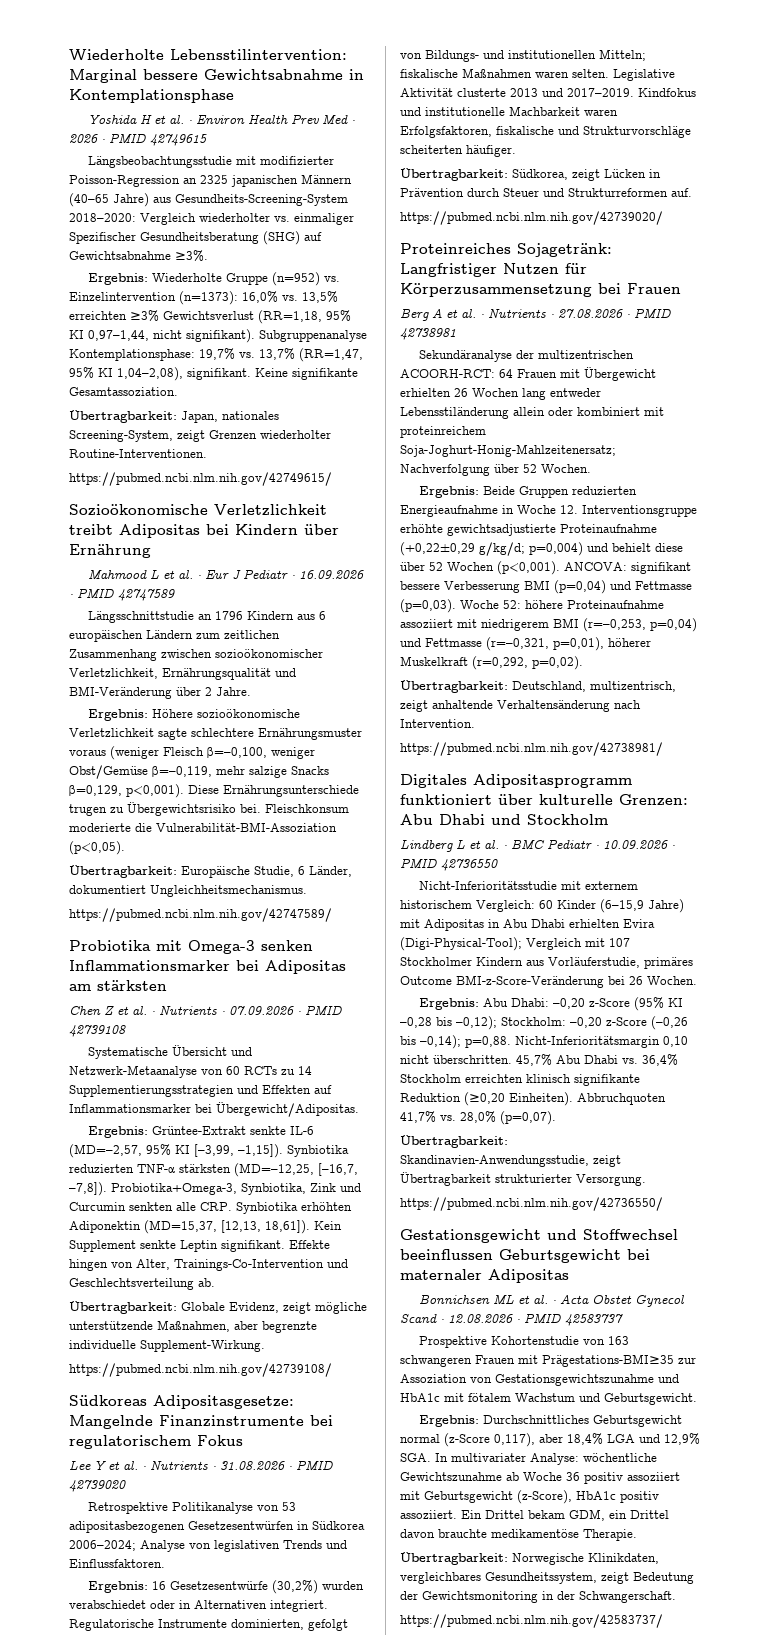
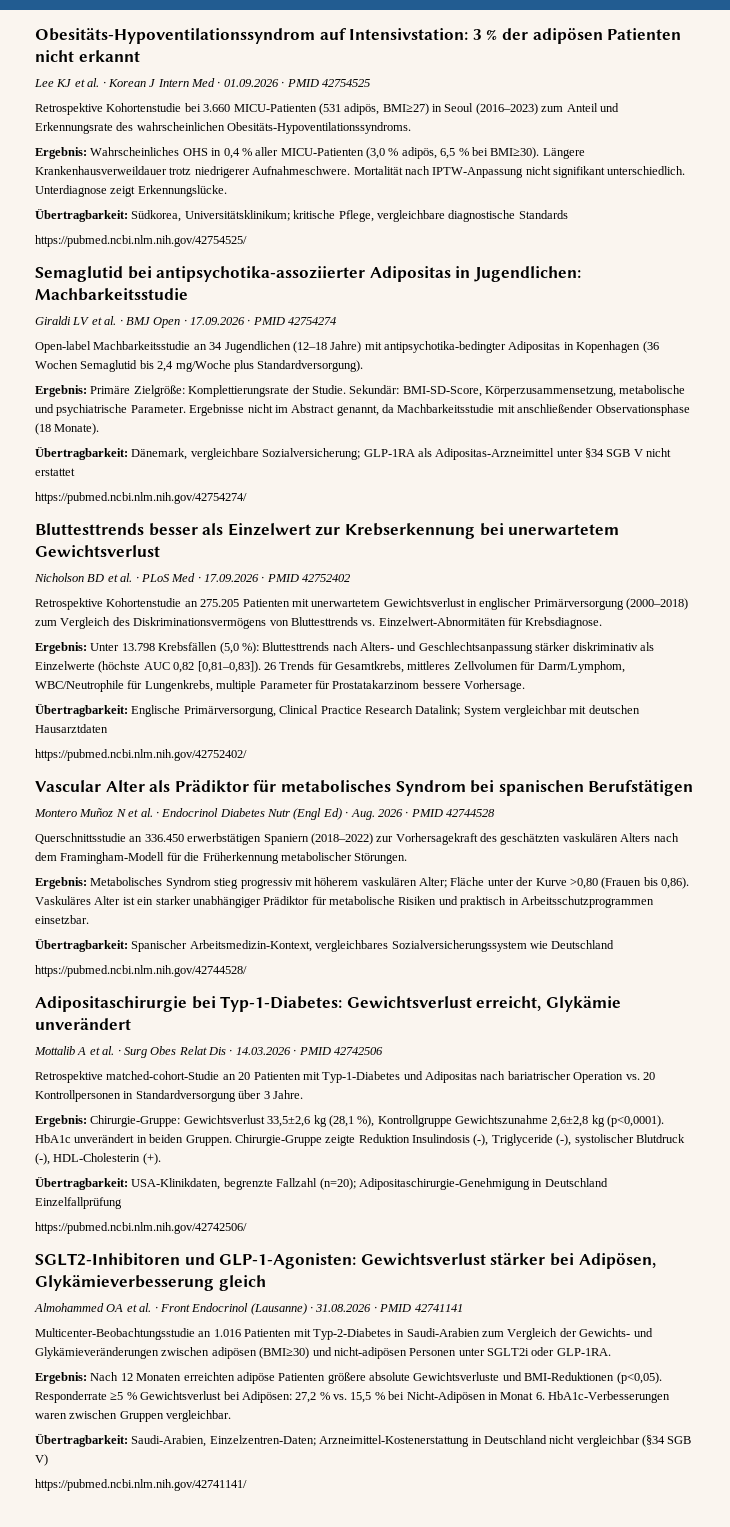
- Wiederholte Lebensstilintervention: Marginal bessere Gewichtsabnahme in Kontemplationsphase
- Yoshida H et al. · Environ Health Prev Med · 2026 · PMID 42749615
- Längsbeobachtungsstudie mit modifizierter Poisson-Regression an 2325 japanischen Männern (40–65 Jahre) aus Gesundheits-Screening-System 2018–2020: Vergleich wiederholter vs. einmaliger Spezifischer Gesundheitsberatung (SHG) auf Gewichtsabnahme ≥3%.
- Ergebnis: Wiederholte Gruppe (n=952) vs. Einzelintervention (n=1373): 16,0% vs. 13,5% erreichten ≥3% Gewichtsverlust (RR=1,18, 95% KI 0,97–1,44, nicht signifikant). Subgruppenanalyse Kontemplationsphase: 19,7% vs. 13,7% (RR=1,47, 95% KI 1,04–2,08), signifikant. Keine signifikante Gesamtassoziation.
- Übertragbarkeit: Japan, nationales Screening-System, zeigt Grenzen wiederholter Routine-Interventionen.
- https://pubmed.ncbi.nlm.nih.gov/42749615/
- Sozioökonomische Verletzlichkeit treibt Adipositas bei Kindern über Ernährung
- Mahmood L et al. · Eur J Pediatr · 16.09.2026 · PMID 42747589
- Längsschnittstudie an 1796 Kindern aus 6 europäischen Ländern zum zeitlichen Zusammenhang zwischen sozioökonomischer Verletzlichkeit, Ernährungsqualität und BMI-Veränderung über 2 Jahre.
- Ergebnis: Höhere sozioökonomische Verletzlichkeit sagte schlechtere Ernährungsmuster voraus (weniger Fleisch β=–0,100, weniger Obst/Gemüse β=–0,119, mehr salzige Snacks β=0,129, p<0,001). Diese Ernährungsunterschiede trugen zu Übergewichtsrisiko bei. Fleischkonsum moderierte die Vulnerabilität-BMI-Assoziation (p<0,05).
- Übertragbarkeit: Europäische Studie, 6 Länder, dokumentiert Ungleichheitsmechanismus.
- https://pubmed.ncbi.nlm.nih.gov/42747589/
- Probiotika mit Omega-3 senken Inflammationsmarker bei Adipositas am stärksten
- Chen Z et al. · Nutrients · 07.09.2026 · PMID 42739108
- Systematische Übersicht und Netzwerk-Metaanalyse von 60 RCTs zu 14 Supplementierungsstrategien und Effekten auf Inflammationsmarker bei Übergewicht/Adipositas.
- Ergebnis: Grüntee-Extrakt senkte IL-6 (MD=–2,57, 95% KI [–3,99, –1,15]). Synbiotika reduzierten TNF-α stärksten (MD=–12,25, [–16,7, –7,8]). Probiotika+Omega-3, Synbiotika, Zink und Curcumin senkten alle CRP. Synbiotika erhöhten Adiponektin (MD=15,37, [12,13, 18,61]). Kein Supplement senkte Leptin signifikant. Effekte hingen von Alter, Trainings-Co-Intervention und Geschlechtsverteilung ab.
- Übertragbarkeit: Globale Evidenz, zeigt mögliche unterstützende Maßnahmen, aber begrenzte individuelle Supplement-Wirkung.
- https://pubmed.ncbi.nlm.nih.gov/42739108/
- Südkoreas Adipositasgesetze: Mangelnde Finanzinstrumente bei regulatorischem Fokus
- Lee Y et al. · Nutrients · 31.08.2026 · PMID 42739020
- Retrospektive Politikanalyse von 53 adipositasbezogenen Gesetzesentwürfen in Südkorea 2006–2024; Analyse von legislativen Trends und Einflussfaktoren.
- Ergebnis: 16 Gesetzesentwürfe (30,2%) wurden verabschiedet oder in Alternativen integriert. Regulatorische Instrumente dominierten, gefolgt von Bildungs- und institutionellen Mitteln; fiskalische Maßnahmen waren selten. Legislative Aktivität clusterte 2013 und 2017–2019. Kindfokus und institutionelle Machbarkeit waren Erfolgsfaktoren, fiskalische und Strukturvorschläge scheiterten häufiger.
- Übertragbarkeit: Südkorea, zeigt Lücken in Prävention durch Steuer und Strukturreformen auf.
- https://pubmed.ncbi.nlm.nih.gov/42739020/
- Proteinreiches Sojagetränk: Langfristiger Nutzen für Körperzusammensetzung bei Frauen
- Berg A et al. · Nutrients · 27.08.2026 · PMID 42738981
- Sekundäranalyse der multizentrischen ACOORH-RCT: 64 Frauen mit Übergewicht erhielten 26 Wochen lang entweder Lebensstiländerung allein oder kombiniert mit proteinreichem Soja-Joghurt-Honig-Mahlzeitenersatz; Nachverfolgung über 52 Wochen.
- Ergebnis: Beide Gruppen reduzierten Energieaufnahme in Woche 12. Interventionsgruppe erhöhte gewichtsadjustierte Proteinaufnahme (+0,22±0,29 g/kg/d; p=0,004) und behielt diese über 52 Wochen (p<0,001). ANCOVA: signifikant bessere Verbesserung BMI (p=0,04) und Fettmasse (p=0,03). Woche 52: höhere Proteinaufnahme assoziiert mit niedrigerem BMI (r=–0,253, p=0,04) und Fettmasse (r=–0,321, p=0,01), höherer Muskelkraft (r=0,292, p=0,02).
- Übertragbarkeit: Deutschland, multizentrisch, zeigt anhaltende Verhaltensänderung nach Intervention.
- https://pubmed.ncbi.nlm.nih.gov/42738981/
- Digitales Adipositasprogramm funktioniert über kulturelle Grenzen: Abu Dhabi und Stockholm
- Lindberg L et al. · BMC Pediatr · 10.09.2026 · PMID 42736550
- Nicht-Inferioritätsstudie mit externem historischem Vergleich: 60 Kinder (6–15,9 Jahre) mit Adipositas in Abu Dhabi erhielten Evira (Digi-Physical-Tool); Vergleich mit 107 Stockholmer Kindern aus Vorläuferstudie, primäres Outcome BMI-z-Score-Veränderung bei 26 Wochen.
- Ergebnis: Abu Dhabi: –0,20 z-Score (95% KI –0,28 bis –0,12); Stockholm: –0,20 z-Score (–0,26 bis –0,14); p=0,88. Nicht-Inferioritätsmargin 0,10 nicht überschritten. 45,7% Abu Dhabi vs. 36,4% Stockholm erreichten klinisch signifikante Reduktion (≥0,20 Einheiten). Abbruchquoten 41,7% vs. 28,0% (p=0,07).
- Übertragbarkeit: Skandinavien-Anwendungsstudie, zeigt Übertragbarkeit strukturierter Versorgung.
- https://pubmed.ncbi.nlm.nih.gov/42736550/
- Gestationsgewicht und Stoffwechsel beeinflussen Geburtsgewicht bei maternaler Adipositas
- Bonnichsen ML et al. · Acta Obstet Gynecol Scand · 12.08.2026 · PMID 42583737
- Prospektive Kohortenstudie von 163 schwangeren Frauen mit Prägestations-BMI≥35 zur Assoziation von Gestationsgewichtszunahme und HbA1c mit fötalem Wachstum und Geburtsgewicht.
- Ergebnis: Durchschnittliches Geburtsgewicht normal (z-Score 0,117), aber 18,4% LGA und 12,9% SGA. In multivariater Analyse: wöchentliche Gewichtszunahme ab Woche 36 positiv assoziiert mit Geburtsgewicht (z-Score), HbA1c positiv assoziiert. Ein Drittel bekam GDM, ein Drittel davon brauchte medikamentöse Therapie.
- Übertragbarkeit: Norwegische Klinikdaten, vergleichbares Gesundheitssystem, zeigt Bedeutung der Gewichtsmonitoring in der Schwangerschaft.
- https://pubmed.ncbi.nlm.nih.gov/42583737/
+ Obesitäts-Hypoventilationssyndrom auf Intensivstation: 3 % der adipösen Patienten nicht erkannt
+ Lee KJ et al. · Korean J Intern Med · 01.09.2026 · PMID 42754525
+ Retrospektive Kohortenstudie bei 3.660 MICU-Patienten (531 adipös, BMI≥27) in Seoul (2016–2023) zum Anteil und Erkennungsrate des wahrscheinlichen Obesitäts-Hypoventilationssyndroms.
+ Ergebnis: Wahrscheinliches OHS in 0,4 % aller MICU-Patienten (3,0 % adipös, 6,5 % bei BMI≥30). Längere Krankenhausverweildauer trotz niedrigerer Aufnahmeschwere. Mortalität nach IPTW-Anpassung nicht signifikant unterschiedlich. Unterdiagnose zeigt Erkennungslücke.
+ Übertragbarkeit: Südkorea, Universitätsklinikum; kritische Pflege, vergleichbare diagnostische Standards
+ https://pubmed.ncbi.nlm.nih.gov/42754525/
+ Semaglutid bei antipsychotika-assoziierter Adipositas in Jugendlichen: Machbarkeitsstudie
+ Giraldi LV et al. · BMJ Open · 17.09.2026 · PMID 42754274
+ Open-label Machbarkeitsstudie an 34 Jugendlichen (12–18 Jahre) mit antipsychotika-bedingter Adipositas in Kopenhagen (36 Wochen Semaglutid bis 2,4 mg/Woche plus Standardversorgung).
+ Ergebnis: Primäre Zielgröße: Komplettierungsrate der Studie. Sekundär: BMI-SD-Score, Körperzusammensetzung, metabolische und psychiatrische Parameter. Ergebnisse nicht im Abstract genannt, da Machbarkeitsstudie mit anschließender Observationsphase (18 Monate).
+ Übertragbarkeit: Dänemark, vergleichbare Sozialversicherung; GLP-1RA als Adipositas-Arzneimittel unter §34 SGB V nicht erstattet
+ https://pubmed.ncbi.nlm.nih.gov/42754274/
+ Bluttesttrends besser als Einzelwert zur Krebserkennung bei unerwartetem Gewichtsverlust
+ Nicholson BD et al. · PLoS Med · 17.09.2026 · PMID 42752402
+ Retrospektive Kohortenstudie an 275.205 Patienten mit unerwartetem Gewichtsverlust in englischer Primärversorgung (2000–2018) zum Vergleich des Diskriminationsvermögens von Bluttesttrends vs. Einzelwert-Abnormitäten für Krebsdiagnose.
+ Ergebnis: Unter 13.798 Krebsfällen (5,0 %): Bluttesttrends nach Alters- und Geschlechtsanpassung stärker diskriminativ als Einzelwerte (höchste AUC 0,82 [0,81–0,83]). 26 Trends für Gesamtkrebs, mittleres Zellvolumen für Darm/Lymphom, WBC/Neutrophile für Lungenkrebs, multiple Parameter für Prostatakarzinom bessere Vorhersage.
+ Übertragbarkeit: Englische Primärversorgung, Clinical Practice Research Datalink; System vergleichbar mit deutschen Hausarztdaten
+ https://pubmed.ncbi.nlm.nih.gov/42752402/
+ Vascular Alter als Prädiktor für metabolisches Syndrom bei spanischen Berufstätigen
+ Montero Muñoz N et al. · Endocrinol Diabetes Nutr (Engl Ed) · Aug. 2026 · PMID 42744528
+ Querschnittsstudie an 336.450 erwerbstätigen Spaniern (2018–2022) zur Vorhersagekraft des geschätzten vaskulären Alters nach dem Framingham-Modell für die Früherkennung metabolischer Störungen.
+ Ergebnis: Metabolisches Syndrom stieg progressiv mit höherem vaskulären Alter; Fläche unter der Kurve >0,80 (Frauen bis 0,86). Vaskuläres Alter ist ein starker unabhängiger Prädiktor für metabolische Risiken und praktisch in Arbeitsschutzprogrammen einsetzbar.
+ Übertragbarkeit: Spanischer Arbeitsmedizin-Kontext, vergleichbares Sozialversicherungssystem wie Deutschland
+ https://pubmed.ncbi.nlm.nih.gov/42744528/
+ Adipositaschirurgie bei Typ-1-Diabetes: Gewichtsverlust erreicht, Glykämie unverändert
+ Mottalib A et al. · Surg Obes Relat Dis · 14.03.2026 · PMID 42742506
+ Retrospektive matched-cohort-Studie an 20 Patienten mit Typ-1-Diabetes und Adipositas nach bariatrischer Operation vs. 20 Kontrollpersonen in Standardversorgung über 3 Jahre.
+ Ergebnis: Chirurgie-Gruppe: Gewichtsverlust 33,5±2,6 kg (28,1 %), Kontrollgruppe Gewichtszunahme 2,6±2,8 kg (p<0,0001). HbA1c unverändert in beiden Gruppen. Chirurgie-Gruppe zeigte Reduktion Insulindosis (-), Triglyceride (-), systolischer Blutdruck (-), HDL-Cholesterin (+).
+ Übertragbarkeit: USA-Klinikdaten, begrenzte Fallzahl (n=20); Adipositaschirurgie-Genehmigung in Deutschland Einzelfallprüfung
+ https://pubmed.ncbi.nlm.nih.gov/42742506/
+ SGLT2-Inhibitoren und GLP-1-Agonisten: Gewichtsverlust stärker bei Adipösen, Glykämieverbesserung gleich
+ Almohammed OA et al. · Front Endocrinol (Lausanne) · 31.08.2026 · PMID 42741141
+ Multicenter-Beobachtungsstudie an 1.016 Patienten mit Typ-2-Diabetes in Saudi-Arabien zum Vergleich der Gewichts- und Glykämieveränderungen zwischen adipösen (BMI≥30) und nicht-adipösen Personen unter SGLT2i oder GLP-1RA.
+ Ergebnis: Nach 12 Monaten erreichten adipöse Patienten größere absolute Gewichtsverluste und BMI-Reduktionen (p<0,05). Responderrate ≥5 % Gewichtsverlust bei Adipösen: 27,2 % vs. 15,5 % bei Nicht-Adipösen in Monat 6. HbA1c-Verbesserungen waren zwischen Gruppen vergleichbar.
+ Übertragbarkeit: Saudi-Arabien, Einzelzentren-Daten; Arzneimittel-Kostenerstattung in Deutschland nicht vergleichbar (§34 SGB V)
+ https://pubmed.ncbi.nlm.nih.gov/42741141/

